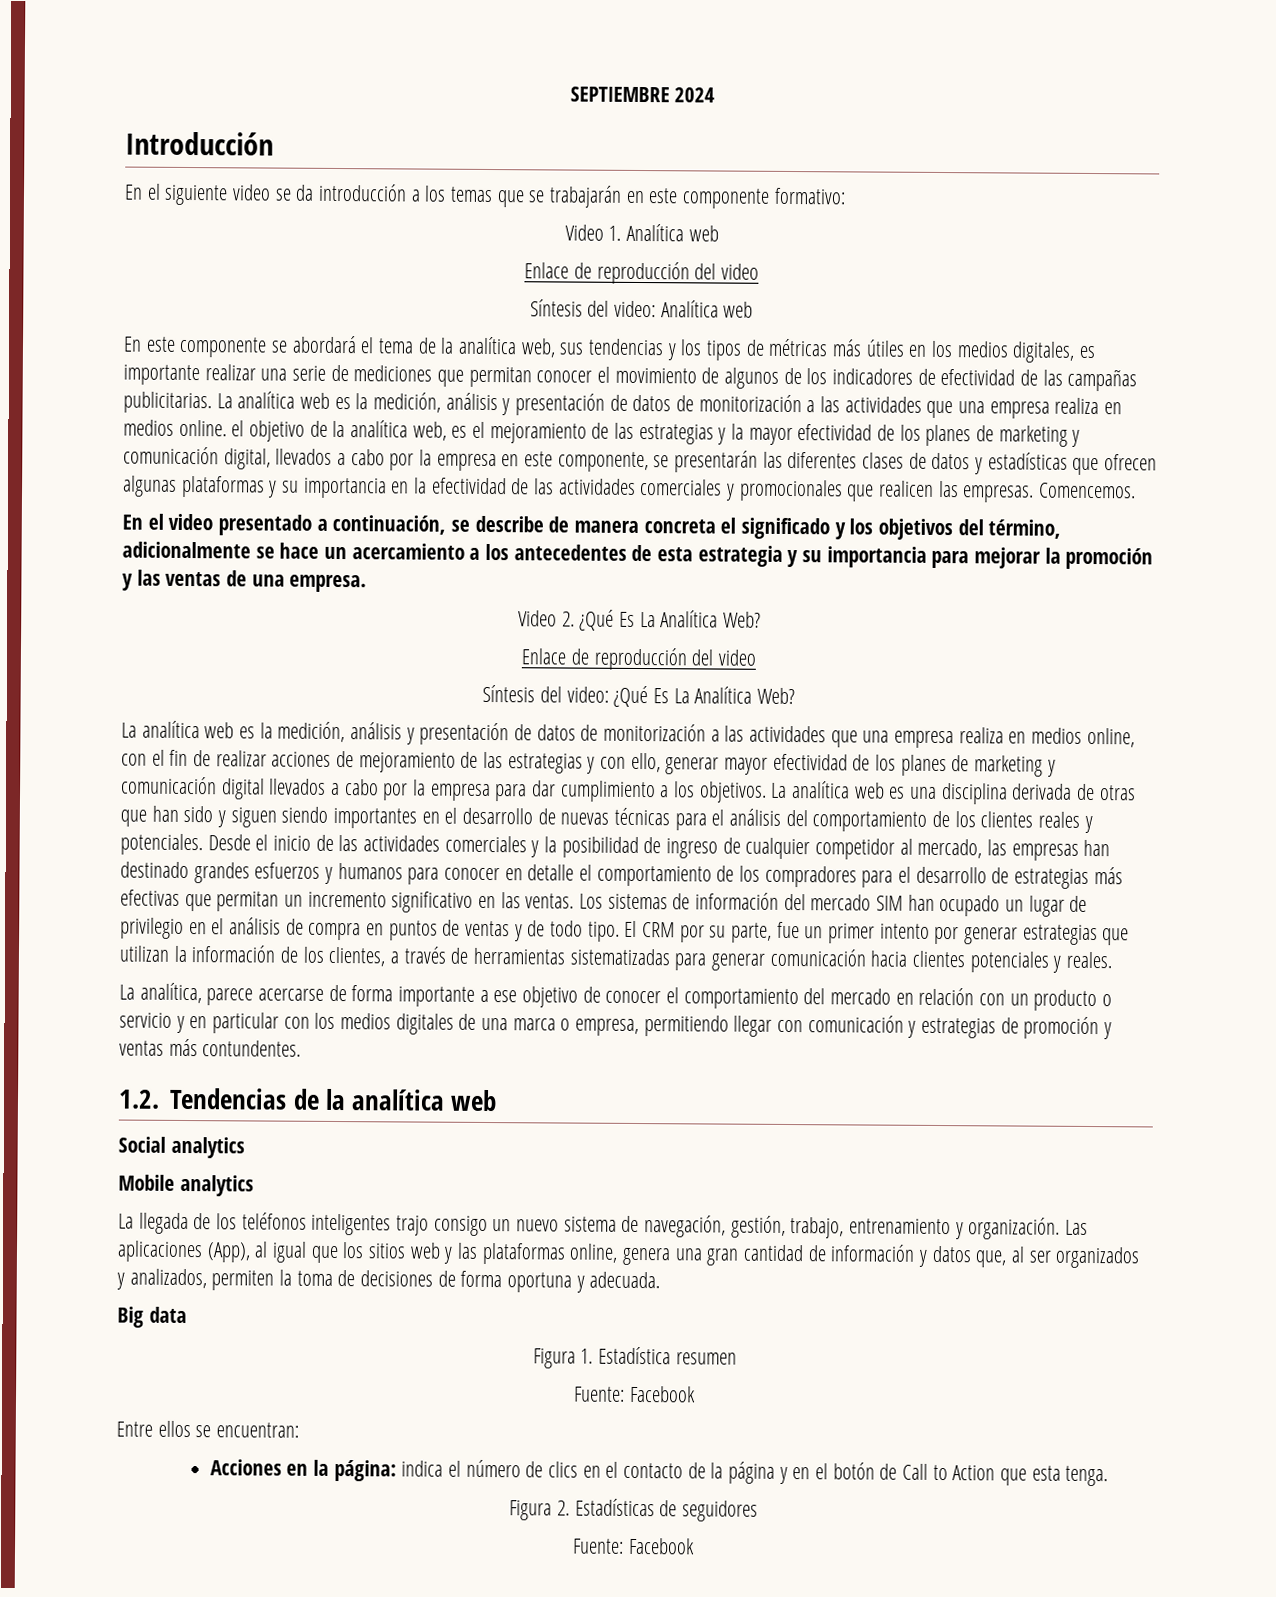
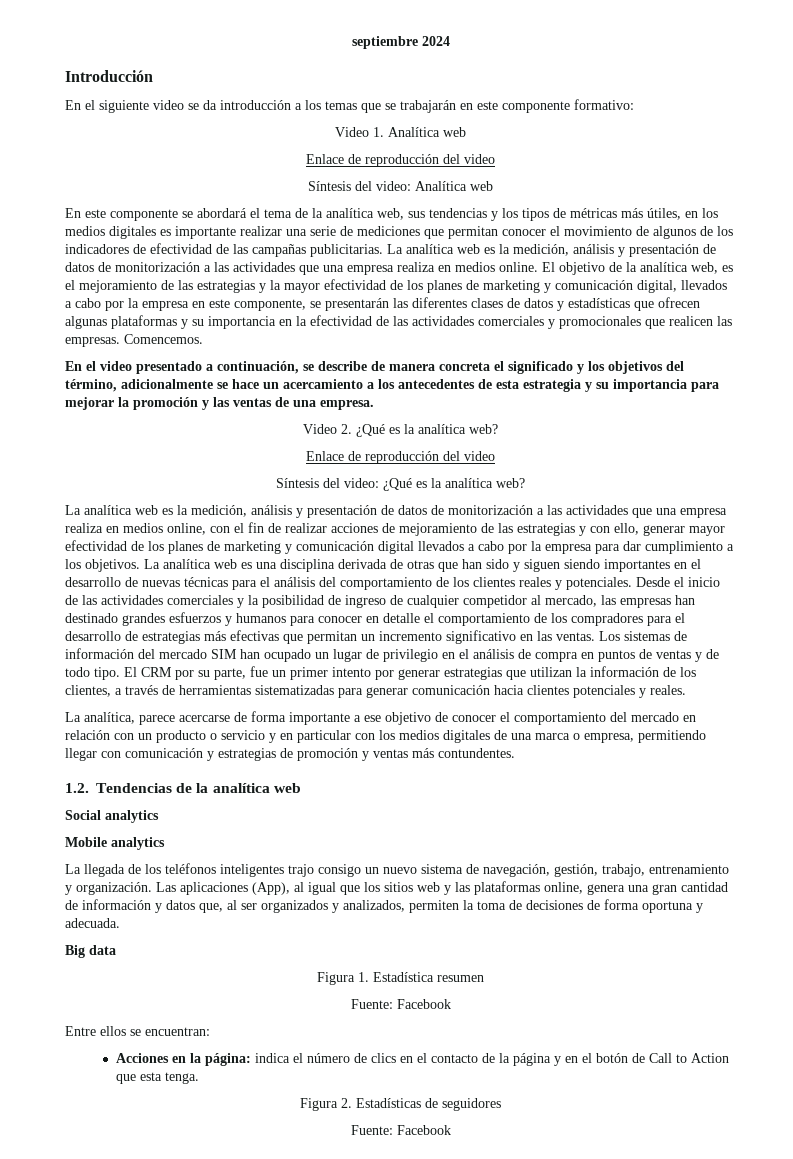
- SEPTIEMBRE 2024
+ septiembre 2024
- En este componente se abordará el tema de la analítica web, sus tendencias y los tipos de métricas más útiles en los medios digitales, es importante realizar una serie de mediciones que permitan conocer el movimiento de algunos de los indicadores de efectividad de las campañas publicitarias.
+ En este componente se abordará el tema de la analítica web, sus tendencias y los tipos de métricas más útiles, en los medios digitales es importante realizar una serie de mediciones que permitan conocer el movimiento de algunos de los indicadores de efectividad de las campañas publicitarias.
- La analítica web es la medición, análisis y presentación de datos de monitorización a las actividades que una empresa realiza en medios online. el objetivo de la analítica web, es el mejoramiento de las estrategias y la mayor efectividad de los planes de marketing y comunicación digital, llevados a cabo por la empresa en este componente, se presentarán las diferentes clases de datos y estadísticas que ofrecen algunas plataformas y su importancia en la efectividad de las actividades comerciales y promocionales que realicen las empresas.
+ La analítica web es la medición, análisis y presentación de datos de monitorización a las actividades que una empresa realiza en medios online. El objetivo de la analítica web, es el mejoramiento de las estrategias y la mayor efectividad de los planes de marketing y comunicación digital, llevados a cabo por la empresa en este componente, se presentarán las diferentes clases de datos y estadísticas que ofrecen algunas plataformas y su importancia en la efectividad de las actividades comerciales y promocionales que realicen las empresas.
- Video 2. ¿Qué Es La Analítica Web?
+ Video 2. ¿Qué es la analítica web?
- Síntesis del video: ¿Qué Es La Analítica Web?
+ Síntesis del video: ¿Qué es la analítica web?

